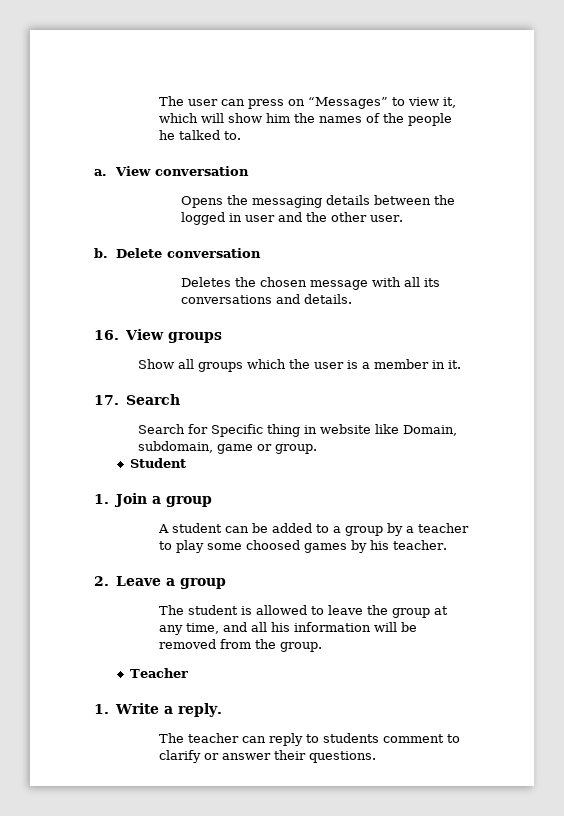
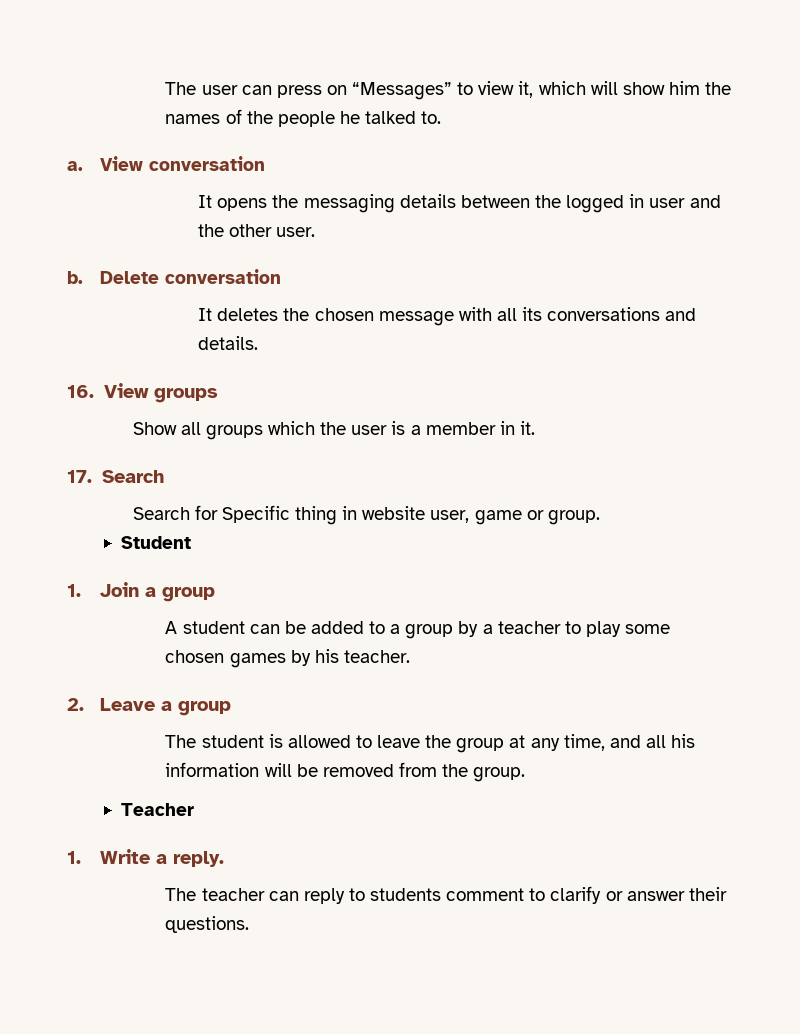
- Opens the messaging details between the logged in user and the other user.
+ It opens the messaging details between the logged in user and the other user.
- Deletes the chosen message with all its conversations and details.
+ It deletes the chosen message with all its conversations and details.
- Search for Specific thing in website like Domain, subdomain, game or group.
+ Search for Specific thing in website user, game or group.
- A student can be added to a group by a teacher to play some choosed games by his teacher.
+ A student can be added to a group by a teacher to play some chosen games by his teacher.

